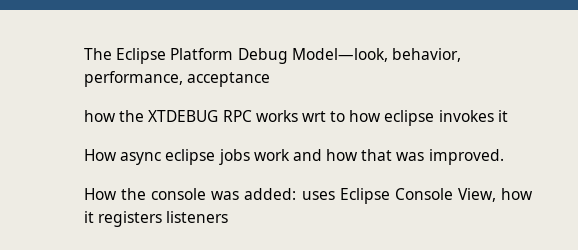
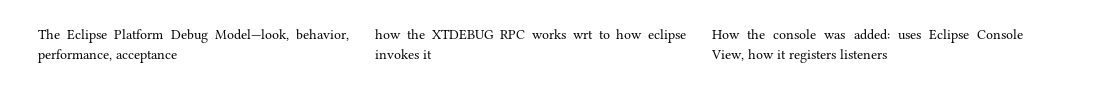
- How async eclipse jobs work and how that was improved.

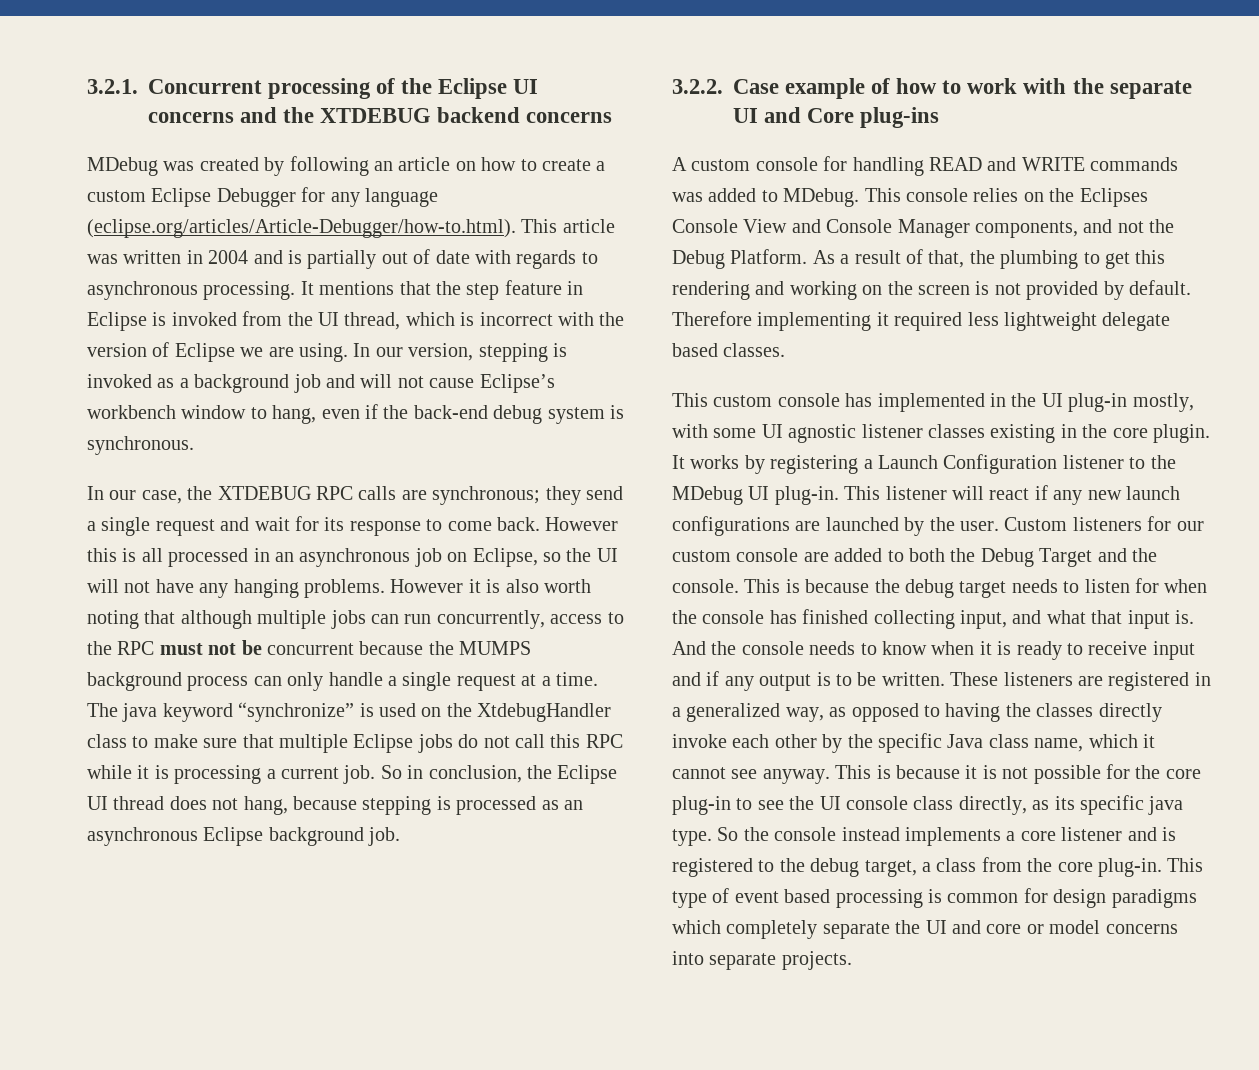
- The Eclipse Platform Debug Model—look, behavior, performance, acceptance
- how the XTDEBUG RPC works wrt to how eclipse invokes it
- How the console was added: uses Eclipse Console View, how it registers listeners
+ 3.2.1. Concurrent processing of the Eclipse UI concerns and the XTDEBUG backend concerns
+ MDebug was created by following an article on how to create a custom Eclipse Debugger for any language (eclipse.org/articles/Article-Debugger/how-to.html). This article was written in 2004 and is partially out of date with regards to asynchronous processing. It mentions that the step feature in Eclipse is invoked from the UI thread, which is incorrect with the version of Eclipse we are using. In our version, stepping is invoked as a background job and will not cause Eclipse’s workbench window to hang, even if the back-end debug system is synchronous.
+ In our case, the XTDEBUG RPC calls are synchronous; they send a single request and wait for its response to come back. However this is all processed in an asynchronous job on Eclipse, so the UI will not have any hanging problems. However it is also worth noting that although multiple jobs can run concurrently, access to the RPC must not be concurrent because the MUMPS background process can only handle a single request at a time. The java keyword “synchronize” is used on the XtdebugHandler class to make sure that multiple Eclipse jobs do not call this RPC while it is processing a current job. So in conclusion, the Eclipse UI thread does not hang, because stepping is processed as an asynchronous Eclipse background job.
+ 3.2.2. Case example of how to work with the separate UI and Core plug-ins
+ A custom console for handling READ and WRITE commands was added to MDebug. This console relies on the Eclipses Console View and Console Manager components, and not the Debug Platform. As a result of that, the plumbing to get this rendering and working on the screen is not provided by default. Therefore implementing it required less lightweight delegate based classes.
+ This custom console has implemented in the UI plug-in mostly, with some UI agnostic listener classes existing in the core plugin. It works by registering a Launch Configuration listener to the MDebug UI plug-in. This listener will react if any new launch configurations are launched by the user. Custom listeners for our custom console are added to both the Debug Target and the console. This is because the debug target needs to listen for when the console has finished collecting input, and what that input is. And the console needs to know when it is ready to receive input and if any output is to be written. These listeners are registered in a generalized way, as opposed to having the classes directly invoke each other by the specific Java class name, which it cannot see anyway. This is because it is not possible for the core plug-in to see the UI console class directly, as its specific java type. So the console instead implements a core listener and is registered to the debug target, a class from the core plug-in. This type of event based processing is common for design paradigms which completely separate the UI and core or model concerns into separate projects.

